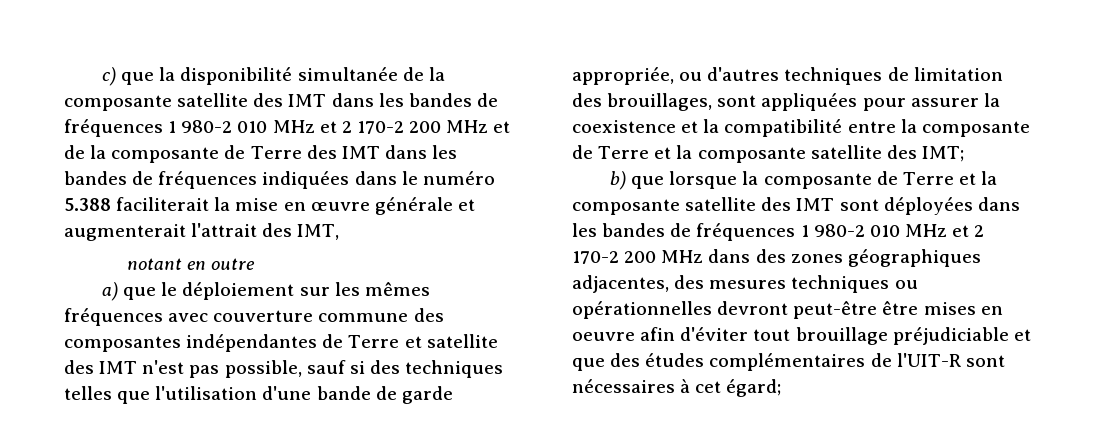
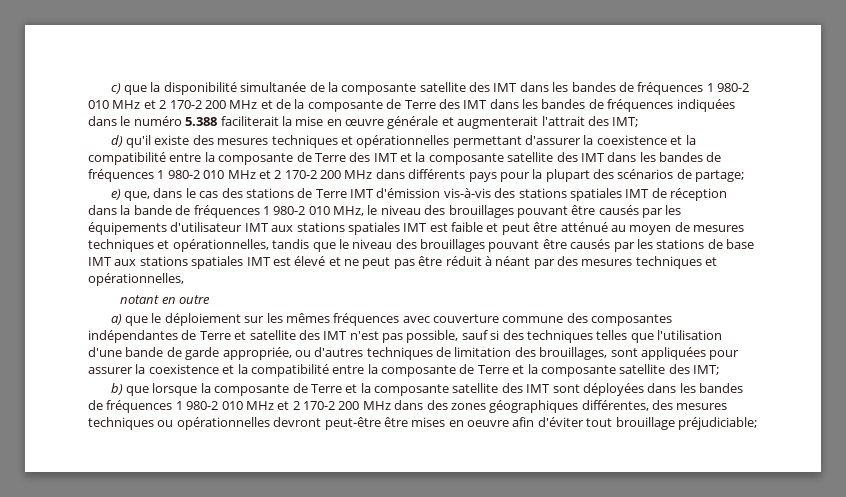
- c) que la disponibilité simultanée de la composante satellite des IMT dans les bandes de fréquences 1 980-2 010 MHz et 2 170-2 200 MHz et de la composante de Terre des IMT dans les bandes de fréquences indiquées dans le numéro 5.388 faciliterait la mise en œuvre générale et augmenterait l'attrait des IMT,
+ c) que la disponibilité simultanée de la composante satellite des IMT dans les bandes de fréquences 1 980-2 010 MHz et 2 170-2 200 MHz et de la composante de Terre des IMT dans les bandes de fréquences indiquées dans le numéro 5.388 faciliterait la mise en œuvre générale et augmenterait l'attrait des IMT;
+ d) qu'il existe des mesures techniques et opérationnelles permettant d'assurer la coexistence et la compatibilité entre la composante de Terre des IMT et la composante satellite des IMT dans les bandes de fréquences 1 980-2 010 MHz et 2 170-2 200 MHz dans différents pays pour la plupart des scénarios de partage;
+ e) que, dans le cas des stations de Terre IMT d'émission vis-à-vis des stations spatiales IMT de réception dans la bande de fréquences 1 980-2 010 MHz, le niveau des brouillages pouvant être causés par les équipements d'utilisateur IMT aux stations spatiales IMT est faible et peut être atténué au moyen de mesures techniques et opérationnelles, tandis que le niveau des brouillages pouvant être causés par les stations de base IMT aux stations spatiales IMT est élevé et ne peut pas être réduit à néant par des mesures techniques et opérationnelles,
- b) que lorsque la composante de Terre et la composante satellite des IMT sont déployées dans les bandes de fréquences 1 980-2 010 MHz et 2 170-2 200 MHz dans des zones géographiques adjacentes, des mesures techniques ou opérationnelles devront peut-être être mises en oeuvre afin d'éviter tout brouillage préjudiciable et que des études complémentaires de l'UIT-R sont nécessaires à cet égard;
+ b) que lorsque la composante de Terre et la composante satellite des IMT sont déployées dans les bandes de fréquences 1 980-2 010 MHz et 2 170-2 200 MHz dans des zones géographiques différentes, des mesures techniques ou opérationnelles devront peut-être être mises en oeuvre afin d'éviter tout brouillage préjudiciable;

